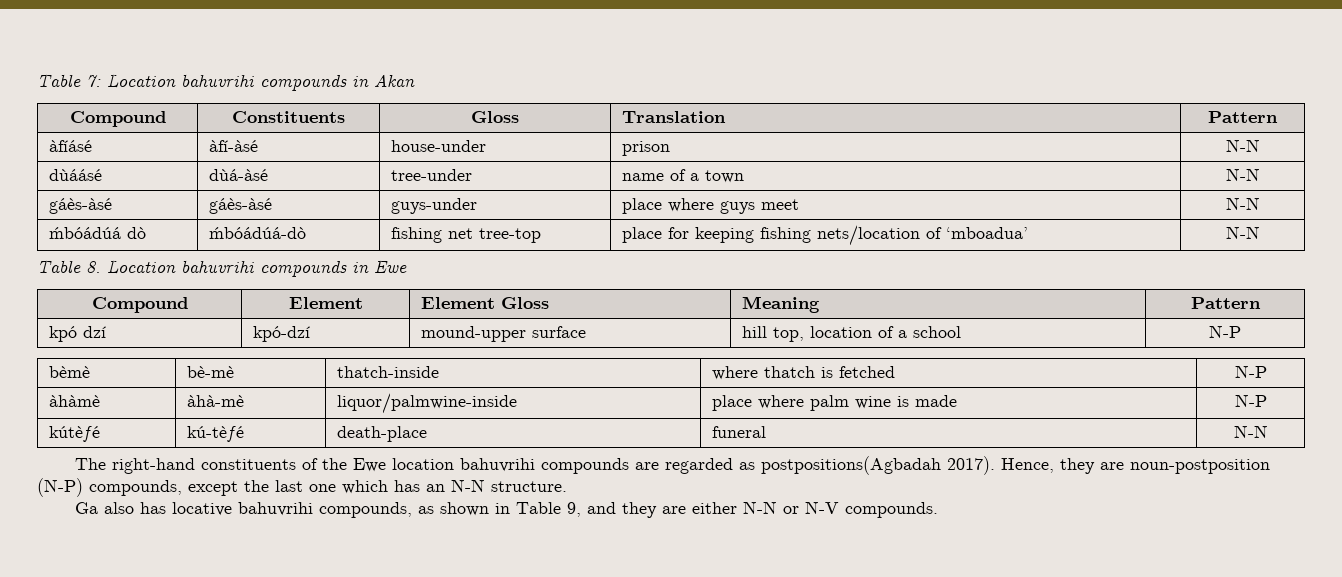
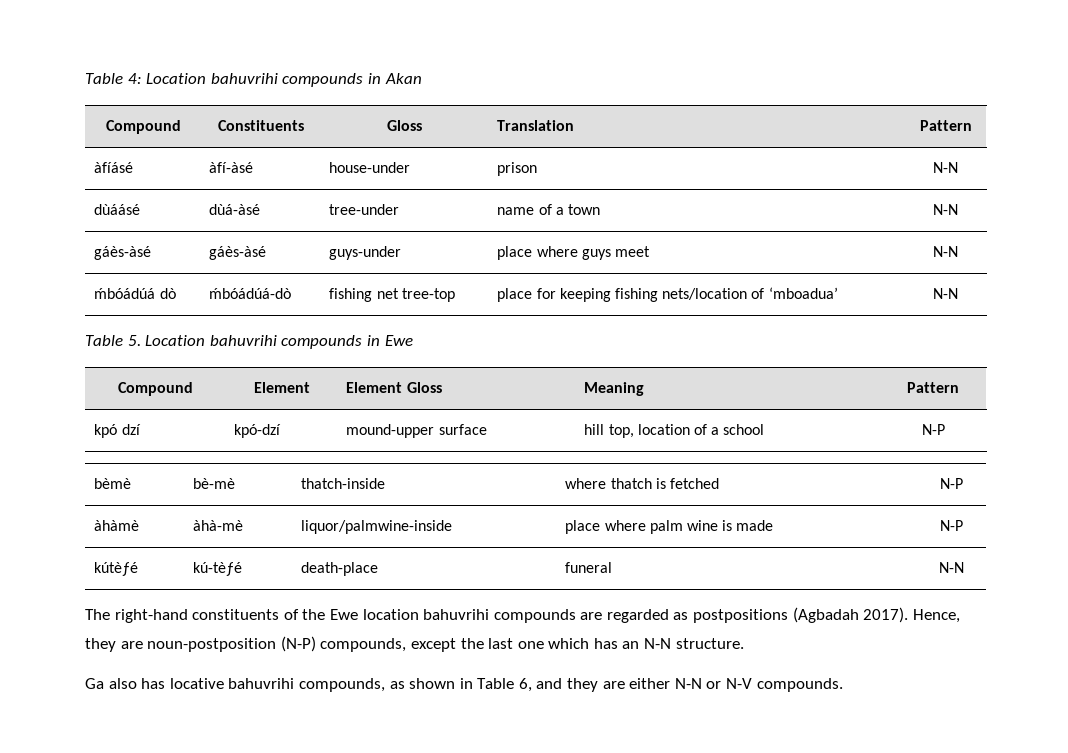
- Table 7: Location bahuvrihi compounds in Akan
+ Table 4: Location bahuvrihi compounds in Akan
- Table 8. Location bahuvrihi compounds in Ewe
+ Table 5. Location bahuvrihi compounds in Ewe
- The right-hand constituents of the Ewe location bahuvrihi compounds are regarded as postpositions(Agbadah 2017).
+ The right-hand constituents of the Ewe location bahuvrihi compounds are regarded as postpositions (Agbadah 2017).
- Ga also has locative bahuvrihi compounds, as shown in Table 9, and they are either N-N or N-V compounds.
+ Ga also has locative bahuvrihi compounds, as shown in Table 6, and they are either N-N or N-V compounds.

